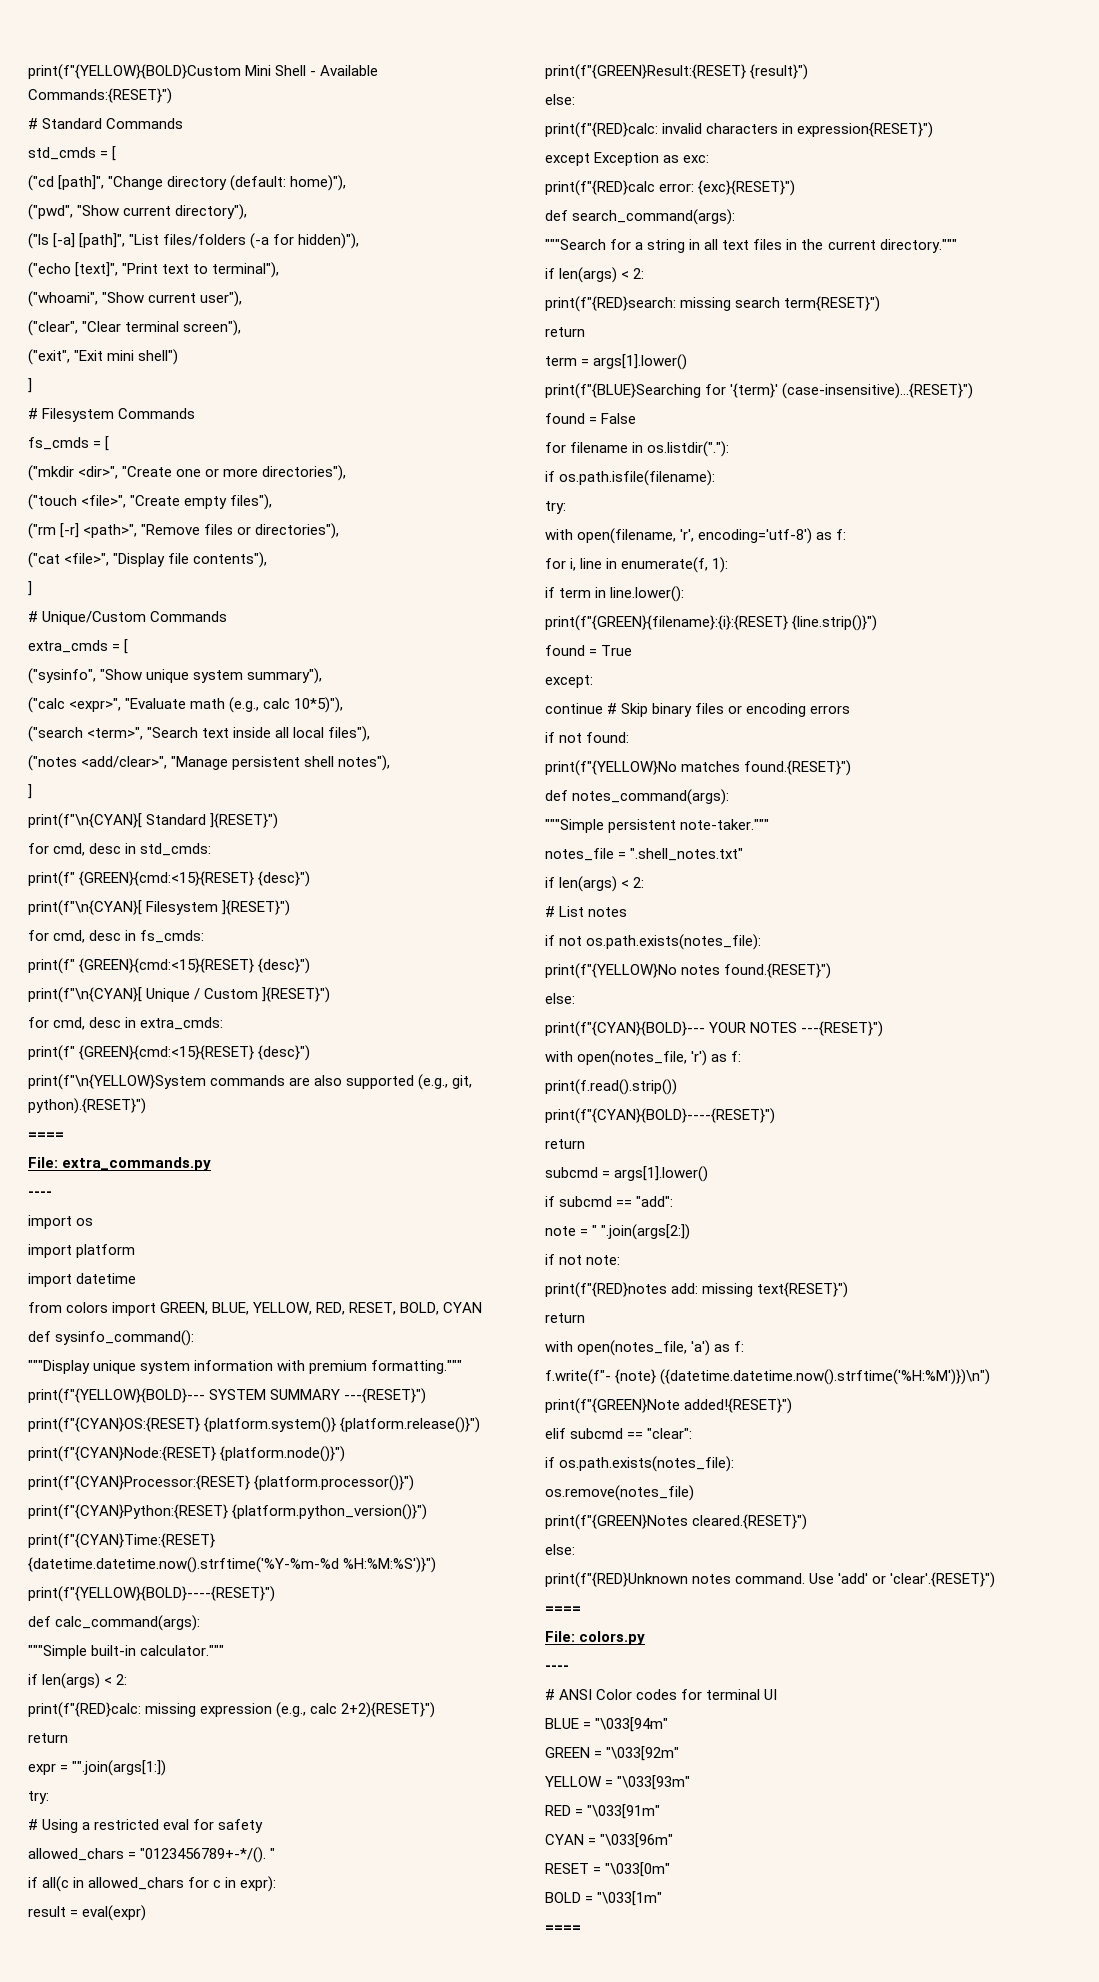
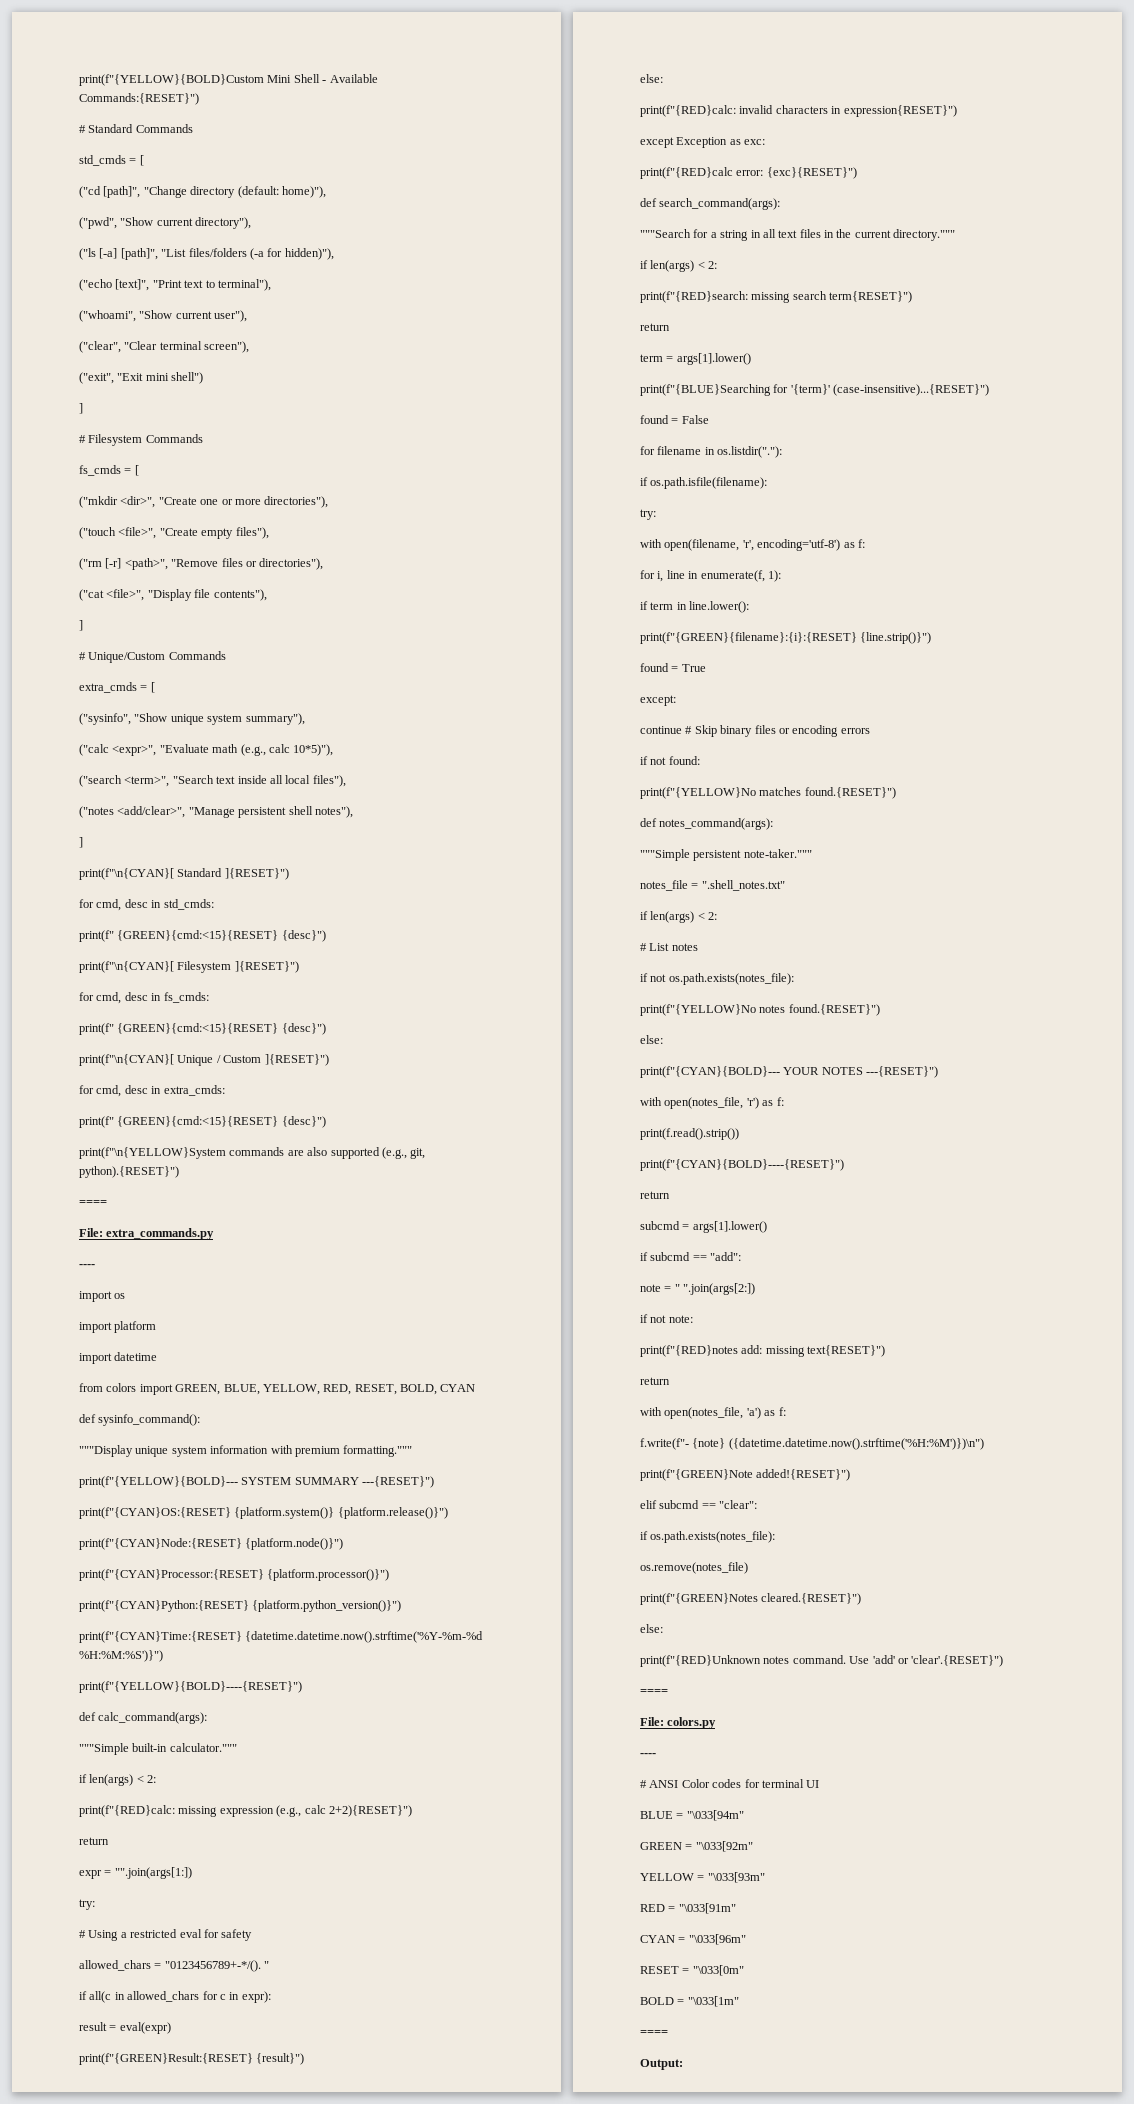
+ Output:

